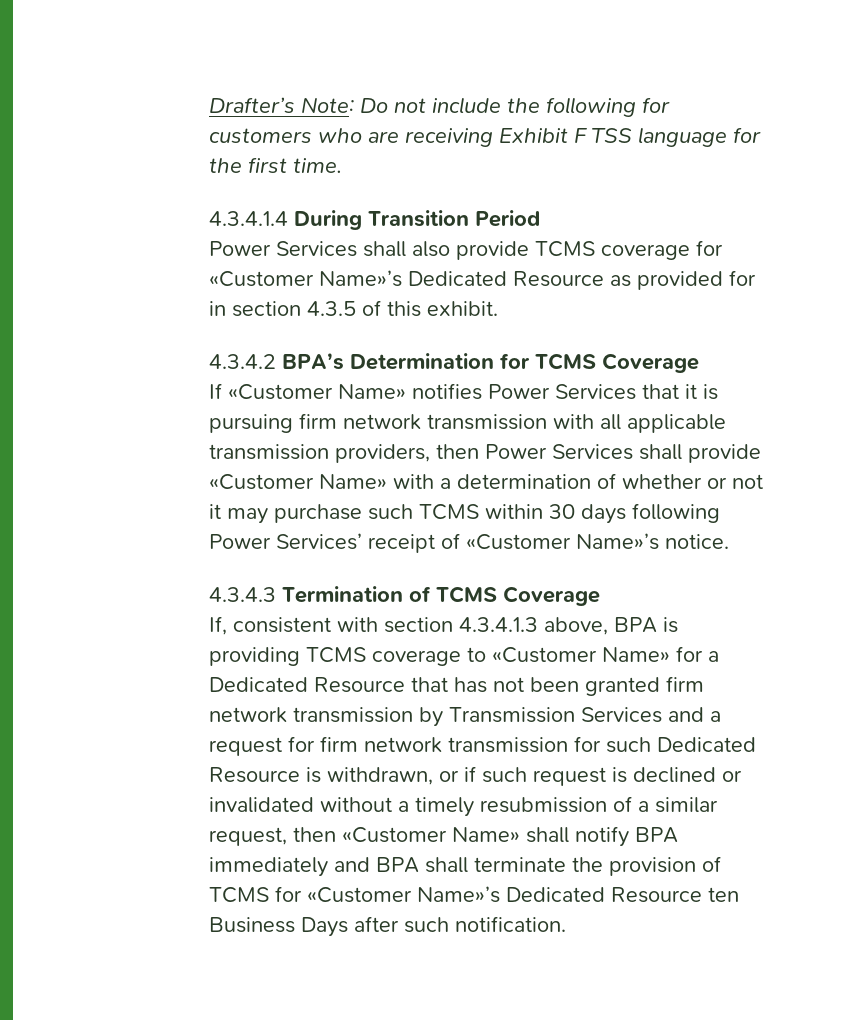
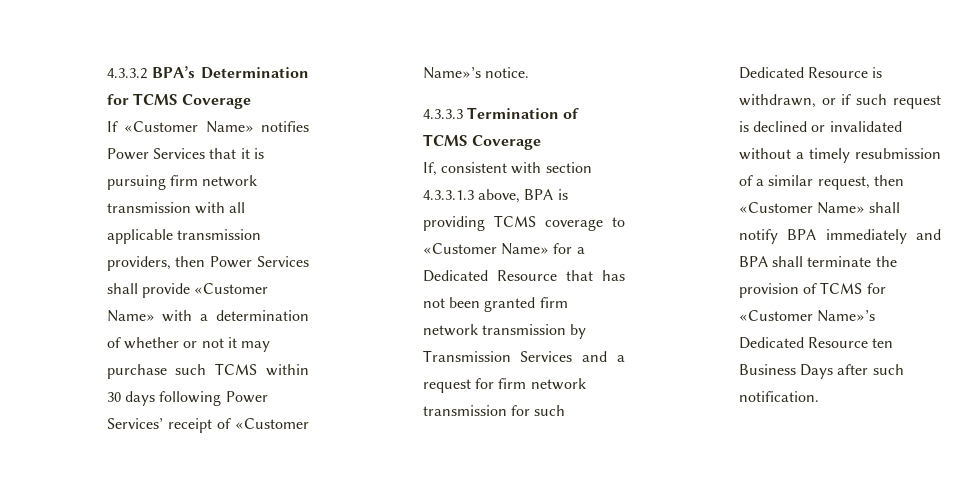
- Drafter’s Note: Do not include the following for customers who are receiving Exhibit F TSS language for the first time.
- 4.3.4.1.4 During Transition Period
- Power Services shall also provide TCMS coverage for «Customer Name»’s Dedicated Resource as provided for in section 4.3.5 of this exhibit.
- 4.3.4.2 BPA’s Determination for TCMS Coverage
+ 4.3.3.2 BPA’s Determination for TCMS Coverage
- 4.3.4.3 Termination of TCMS Coverage
+ 4.3.3.3 Termination of TCMS Coverage
- If, consistent with section 4.3.4.1.3 above, BPA is providing TCMS coverage to «Customer Name» for a Dedicated Resource that has not been granted firm network transmission by Transmission Services and a request for firm network transmission for such Dedicated Resource is withdrawn, or if such request is declined or invalidated without a timely resubmission of a similar request, then «Customer Name» shall notify BPA immediately and BPA shall terminate the provision of TCMS for «Customer Name»’s Dedicated Resource ten Business Days after such notification.
+ If, consistent with section 4.3.3.1.3 above, BPA is providing TCMS coverage to «Customer Name» for a Dedicated Resource that has not been granted firm network transmission by Transmission Services and a request for firm network transmission for such Dedicated Resource is withdrawn, or if such request is declined or invalidated without a timely resubmission of a similar request, then «Customer Name» shall notify BPA immediately and BPA shall terminate the provision of TCMS for «Customer Name»’s Dedicated Resource ten Business Days after such notification.

